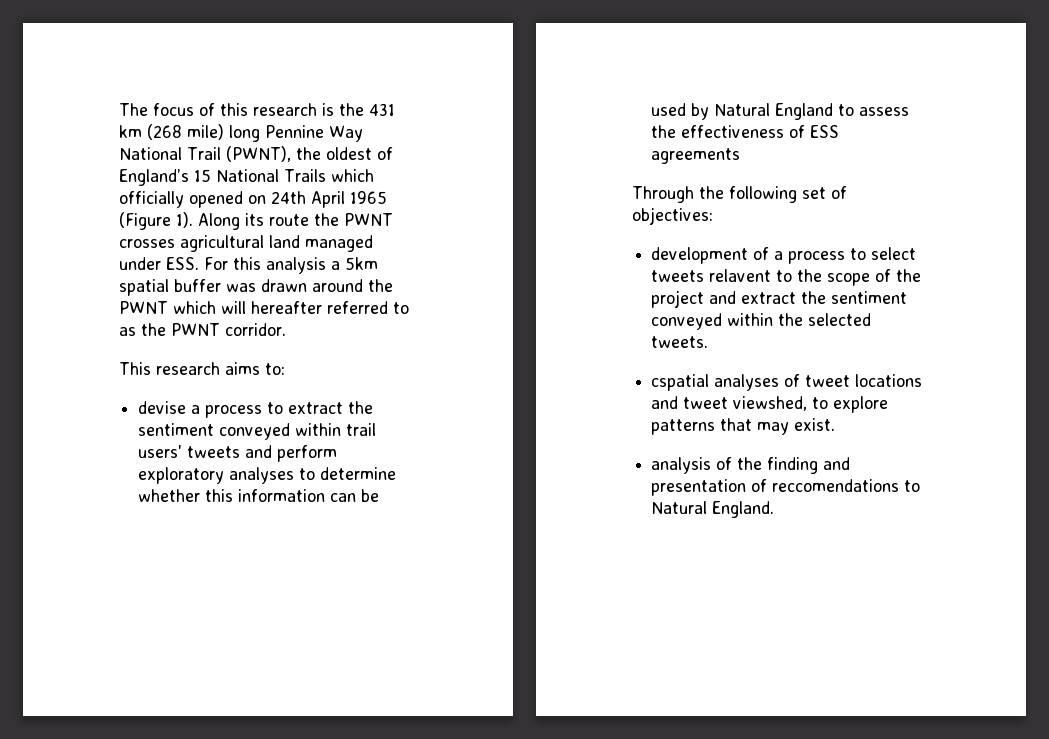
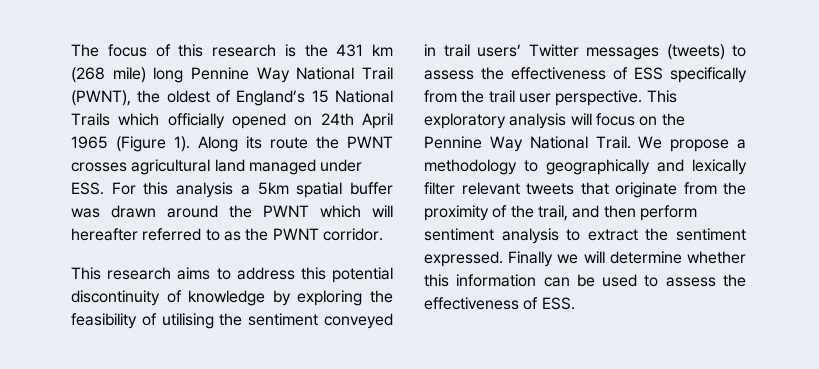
- This research aims to:
- devise a process to extract the sentiment conveyed within trail users' tweets and perform exploratory analyses to determine whether this information can be used by Natural England to assess the effectiveness of ESS agreements
- Through the following set of objectives:
- development of a process to select tweets relavent to the scope of the project and extract the sentiment conveyed within the selected tweets.
- cspatial analyses of tweet locations and tweet viewshed, to explore patterns that may exist.
- analysis of the finding and presentation of reccomendations to Natural England.
+ This research aims to address this potential discontinuity of knowledge by exploring the feasibility of utilising the sentiment conveyed in trail users’ Twitter messages (tweets) to assess the effectiveness of ESS specifically from the trail user perspective. This exploratory analysis will focus on the Pennine Way National Trail. We propose a methodology to geographically and lexically filter relevant tweets that originate from the proximity of the trail, and then perform sentiment analysis to extract the sentiment expressed. Finally we will determine whether this information can be used to assess the effectiveness of ESS.

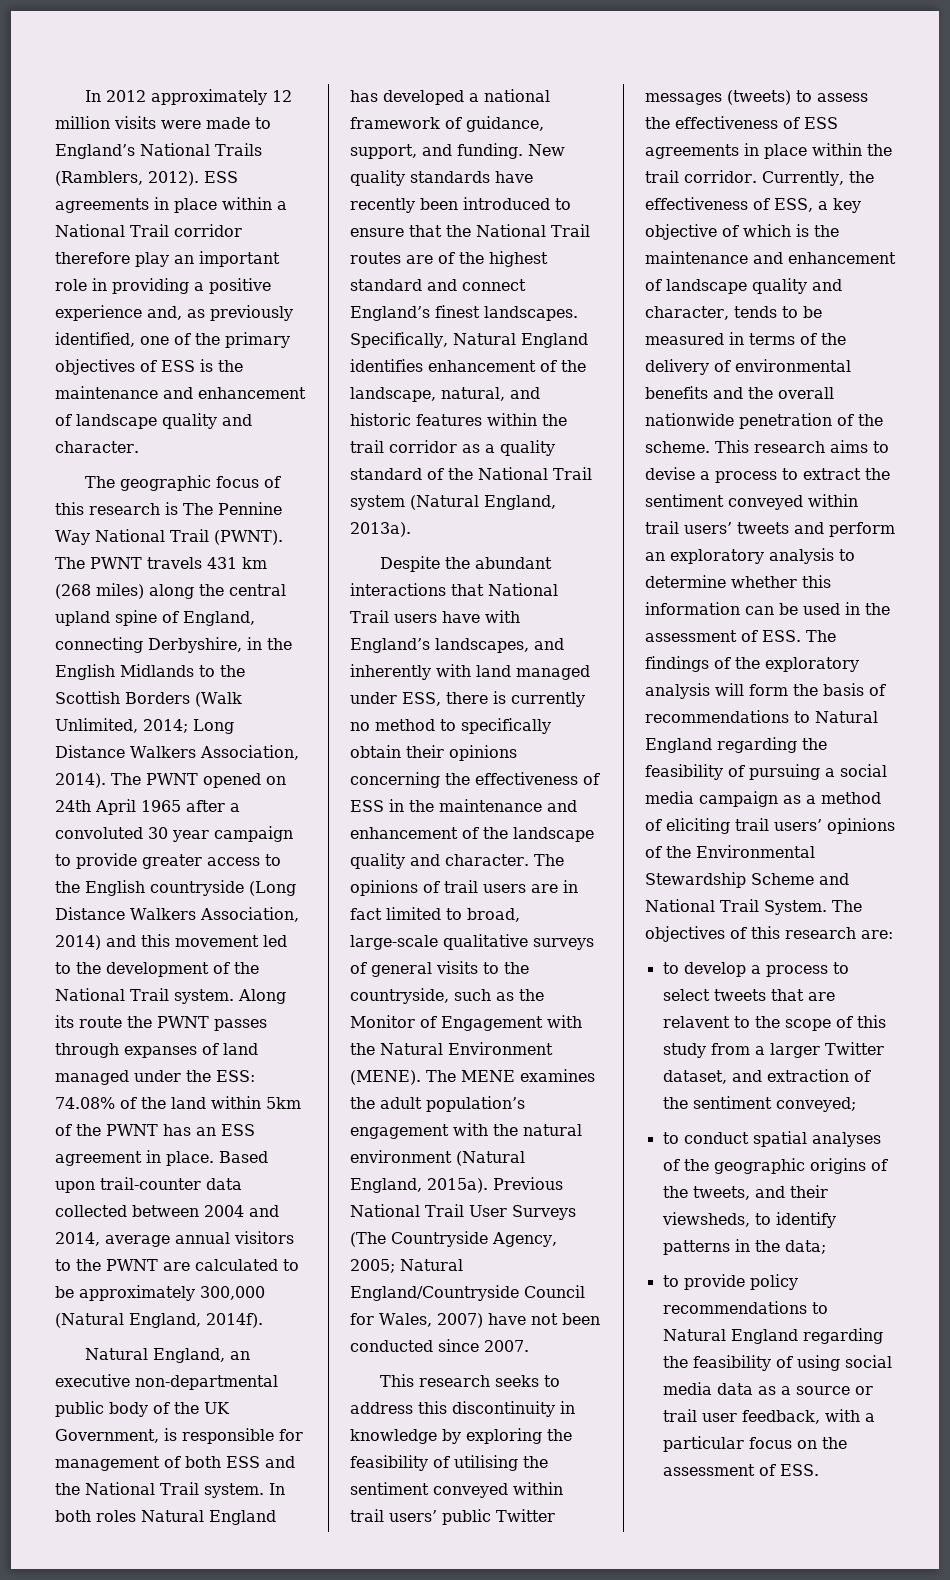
- The focus of this research is the 431 km (268 mile) long Pennine Way National Trail (PWNT), the oldest of England’s 15 National Trails which officially opened on 24th April 1965 (Figure 1).
+ In 2012 approximately 12 million visits were made to England’s National Trails (Ramblers, 2012). ESS agreements in place within a National Trail corridor therefore play an important role in providing a positive experience and, as previously identified, one of the primary objectives of ESS is the maintenance and enhancement of landscape quality and character.
+ The geographic focus of this research is The Pennine Way National Trail (PWNT). The PWNT travels 431 km (268 miles) along the central upland spine of England, connecting Derbyshire, in the English Midlands to the Scottish Borders (Walk Unlimited, 2014; Long Distance Walkers Association, 2014). The PWNT opened on 24th April 1965 after a convoluted 30 year campaign to provide greater access to the English countryside (Long Distance Walkers Association, 2014) and this movement led to the development of the National Trail system.
- Along its route the PWNT crosses agricultural land managed under ESS. For this analysis a 5km spatial buffer was drawn around the PWNT which will hereafter referred to as the PWNT corridor.
- This research aims to address this potential discontinuity of knowledge by exploring the feasibility of utilising the sentiment conveyed in trail users’ Twitter messages (tweets) to assess the effectiveness of ESS specifically from the trail user perspective. This exploratory analysis will focus on the Pennine Way National Trail. We propose a methodology to geographically and lexically filter relevant tweets that originate from the proximity of the trail, and then perform sentiment analysis to extract the sentiment expressed. Finally we will determine whether this information can be used to assess the effectiveness of ESS.
+ Along its route the PWNT passes through expanses of land managed under the ESS: 74.08% of the land within 5km of the PWNT has an ESS agreement in place. Based upon trail-counter data collected between 2004 and 2014, average annual visitors to the PWNT are calculated to be approximately 300,000 (Natural England, 2014f).
+ Natural England, an executive non-departmental public body of the UK Government, is responsible for management of both ESS and the National Trail system. In both roles Natural England has developed a national framework of guidance, support, and funding. New quality standards have recently been introduced to ensure that the National Trail routes are of the highest standard and connect England’s finest landscapes. Specifically, Natural England identifies enhancement of the landscape, natural, and historic features within the trail corridor as a quality standard of the National Trail system (Natural England, 2013a).
+ Despite the abundant interactions that National Trail users have with England’s landscapes, and inherently with land managed under ESS, there is currently no method to specifically obtain their opinions concerning the effectiveness of ESS in the maintenance and enhancement of the landscape quality and character. The opinions of trail users are in fact limited to broad, large-scale qualitative surveys of general visits to the countryside, such as the Monitor of Engagement with the Natural Environment (MENE). The MENE examines the adult population’s engagement with the natural environment (Natural England, 2015a). Previous National Trail User Surveys (The Countryside Agency, 2005; Natural England/Countryside Council for Wales, 2007) have not been conducted since 2007.
+ This research seeks to address this discontinuity in knowledge by exploring the feasibility of utilising the sentiment conveyed within trail users’ public Twitter messages (tweets) to assess the effectiveness of ESS agreements in place within the trail corridor. Currently, the effectiveness of ESS, a key objective of which is the maintenance and enhancement of landscape quality and character, tends to be measured in terms of the delivery of environmental benefits and the overall nationwide penetration of the scheme. This research aims to devise a process to extract the sentiment conveyed within trail users’ tweets and perform an exploratory analysis to determine whether this information can be used in the assessment of ESS. The findings of the exploratory analysis will form the basis of recommendations to Natural England regarding the feasibility of pursuing a social media campaign as a method of eliciting trail users’ opinions of the Environmental Stewardship Scheme and National Trail System. The objectives of this research are:
+ to develop a process to select tweets that are relavent to the scope of this study from a larger Twitter dataset, and extraction of the sentiment conveyed;
+ to conduct spatial analyses of the geographic origins of the tweets, and their viewsheds, to identify patterns in the data;
+ to provide policy recommendations to Natural England regarding the feasibility of using social media data as a source or trail user feedback, with a particular focus on the assessment of ESS.

